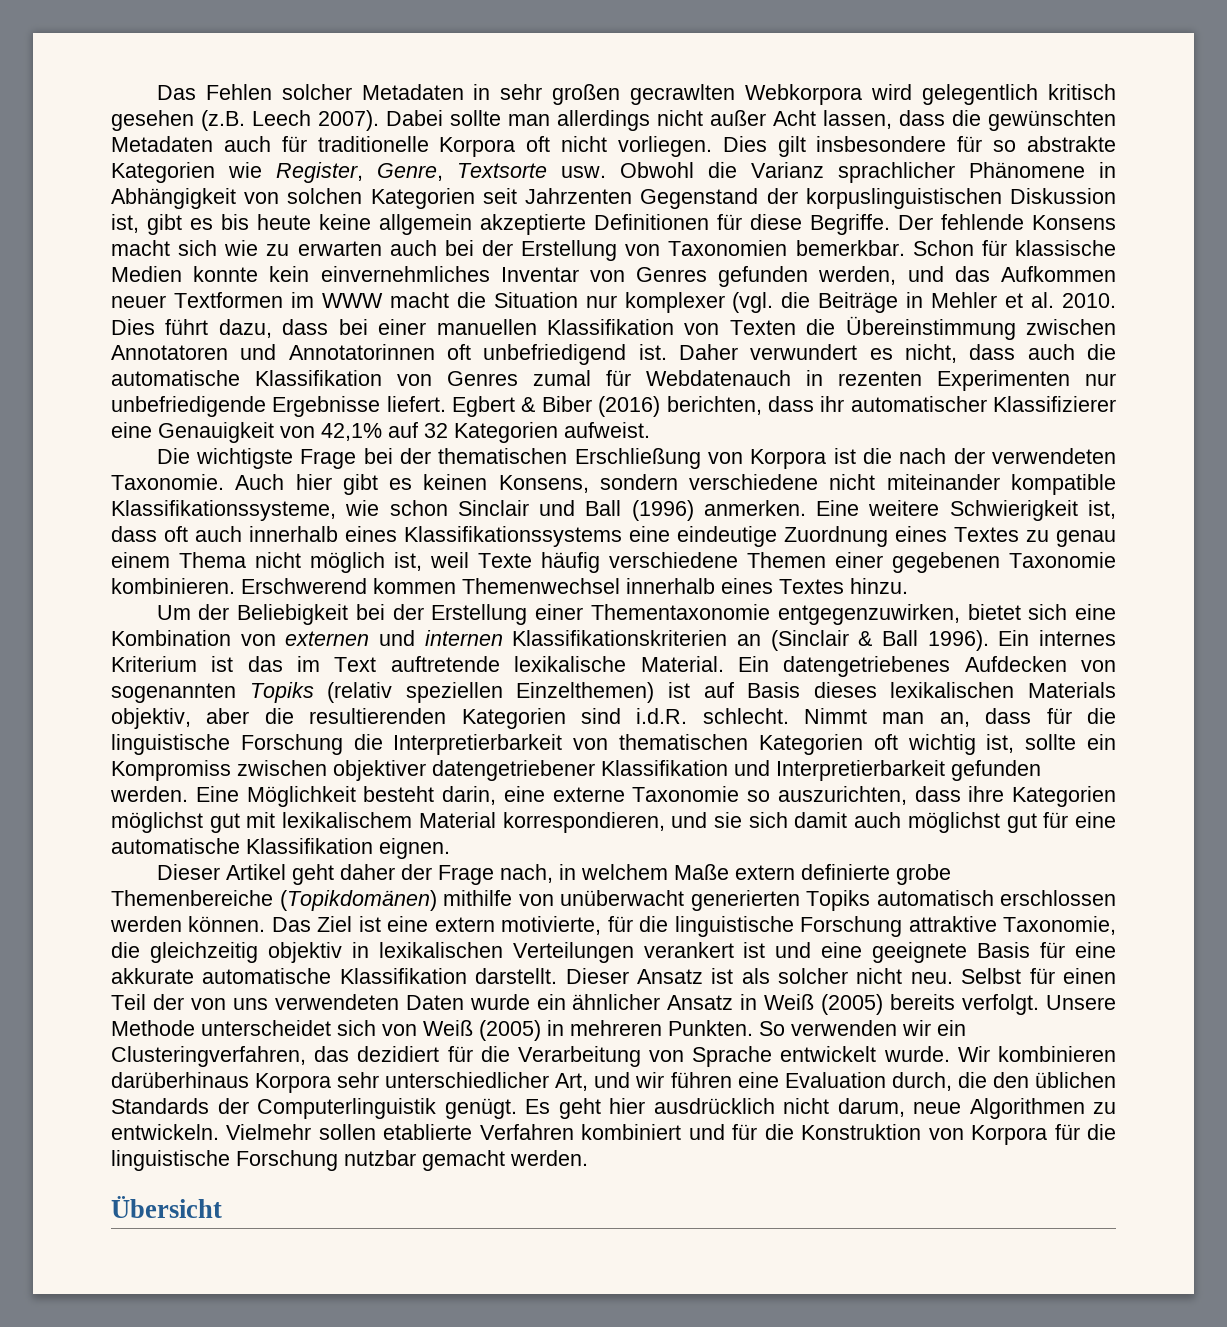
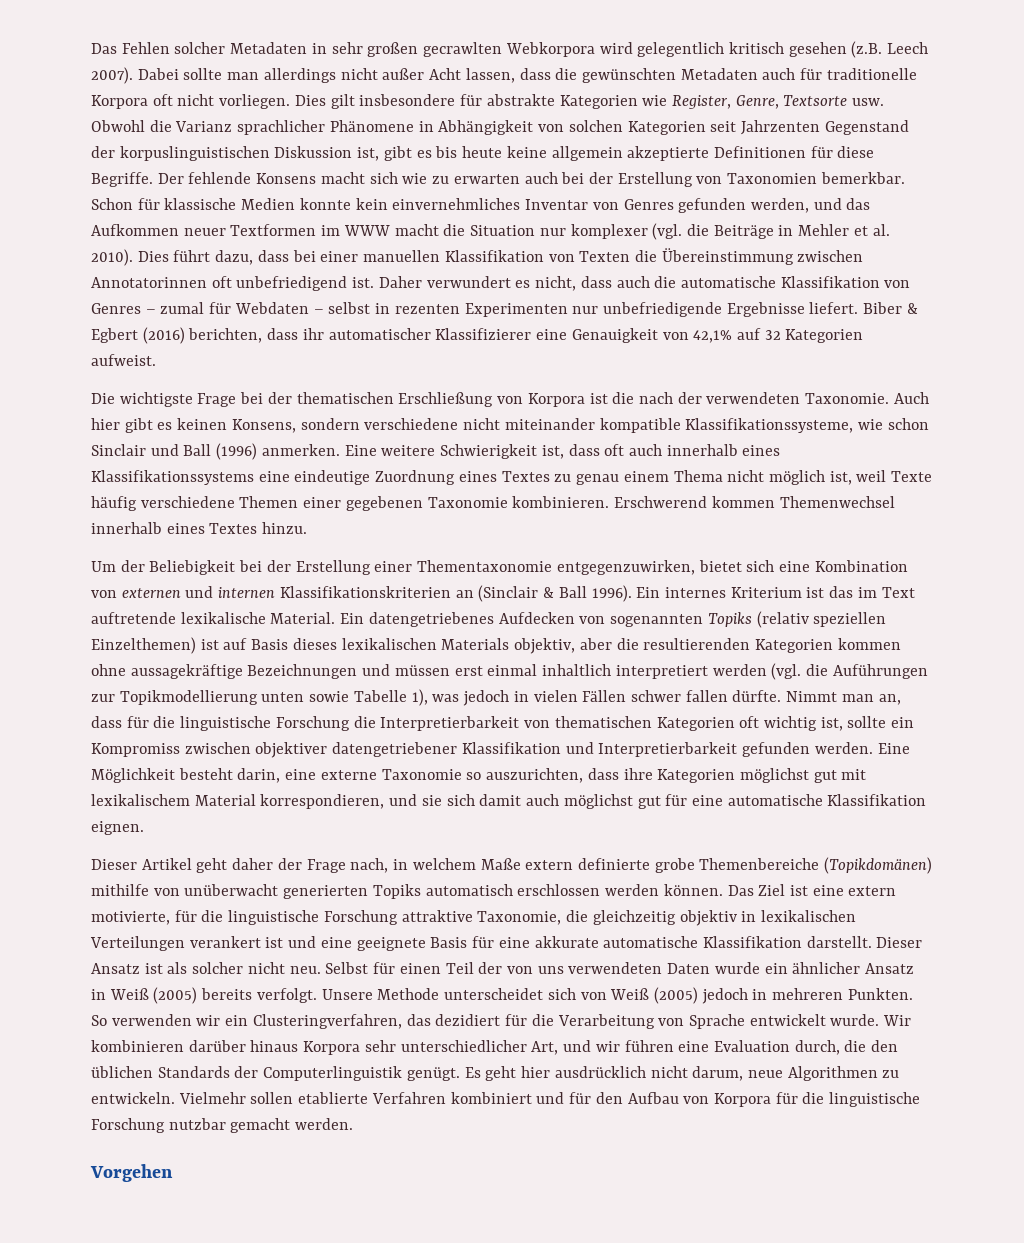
- Dies gilt insbesondere für so abstrakte Kategorien wie Register, Genre, Textsorte usw. Obwohl die Varianz sprachlicher Phänomene in Abhängigkeit von solchen Kategorien seit Jahrzenten Gegenstand der korpuslinguistischen Diskussion ist, gibt es bis heute keine allgemein akzeptierte Definitionen für diese Begriffe.
+ Dies gilt insbesondere für abstrakte Kategorien wie Register, Genre, Textsorte usw. Obwohl die Varianz sprachlicher Phänomene in Abhängigkeit von solchen Kategorien seit Jahrzenten Gegenstand der korpuslinguistischen Diskussion ist, gibt es bis heute keine allgemein akzeptierte Definitionen für diese Begriffe.
- Schon für klassische Medien konnte kein einvernehmliches Inventar von Genres gefunden werden, und das Aufkommen neuer Textformen im WWW macht die Situation nur komplexer (vgl. die Beiträge in Mehler et al. 2010.
+ Schon für klassische Medien konnte kein einvernehmliches Inventar von Genres gefunden werden, und das Aufkommen neuer Textformen im WWW macht die Situation nur komplexer (vgl. die Beiträge in Mehler et al. 2010).
- Dies führt dazu, dass bei einer manuellen Klassifikation von Texten die Übereinstimmung zwischen Annotatoren und Annotatorinnen oft unbefriedigend ist.
+ Dies führt dazu, dass bei einer manuellen Klassifikation von Texten die Übereinstimmung zwischen Annotatorinnen oft unbefriedigend ist.
- Daher verwundert es nicht, dass auch die automatische Klassifikation von Genres zumal für Webdatenauch in rezenten Experimenten nur unbefriedigende Ergebnisse liefert.
+ Daher verwundert es nicht, dass auch die automatische Klassifikation von Genres – zumal für Webdaten – selbst in rezenten Experimenten nur unbefriedigende Ergebnisse liefert.
- Egbert & Biber (2016) berichten, dass ihr automatischer Klassifizierer eine Genauigkeit von 42,1% auf 32 Kategorien aufweist.
+ Biber & Egbert (2016) berichten, dass ihr automatischer Klassifizierer eine Genauigkeit von 42,1% auf 32 Kategorien aufweist.
- Ein datengetriebenes Aufdecken von sogenannten Topiks (relativ speziellen Einzelthemen) ist auf Basis dieses lexikalischen Materials objektiv, aber die resultierenden Kategorien sind i.d.R. schlecht.
+ Ein datengetriebenes Aufdecken von sogenannten Topiks (relativ speziellen Einzelthemen) ist auf Basis dieses lexikalischen Materials objektiv, aber die resultierenden Kategorien kommen ohne aussagekräftige Bezeichnungen und müssen erst einmal inhaltlich interpretiert werden (vgl. die Auführungen zur Topikmodellierung unten sowie Tabelle 1), was jedoch in vielen Fällen schwer fallen dürfte.
- Unsere Methode unterscheidet sich von Weiß (2005) in mehreren Punkten.
+ Unsere Methode unterscheidet sich von Weiß (2005) jedoch in mehreren Punkten.
- Wir kombinieren darüberhinaus Korpora sehr unterschiedlicher Art, und wir führen eine Evaluation durch, die den üblichen Standards der Computerlinguistik genügt.
+ Wir kombinieren darüber hinaus Korpora sehr unterschiedlicher Art, und wir führen eine Evaluation durch, die den üblichen Standards der Computerlinguistik genügt.
- Vielmehr sollen etablierte Verfahren kombiniert und für die Konstruktion von Korpora für die linguistische Forschung nutzbar gemacht werden.
+ Vielmehr sollen etablierte Verfahren kombiniert und für den Aufbau von Korpora für die linguistische Forschung nutzbar gemacht werden.
- Übersicht
+ Vorgehen

